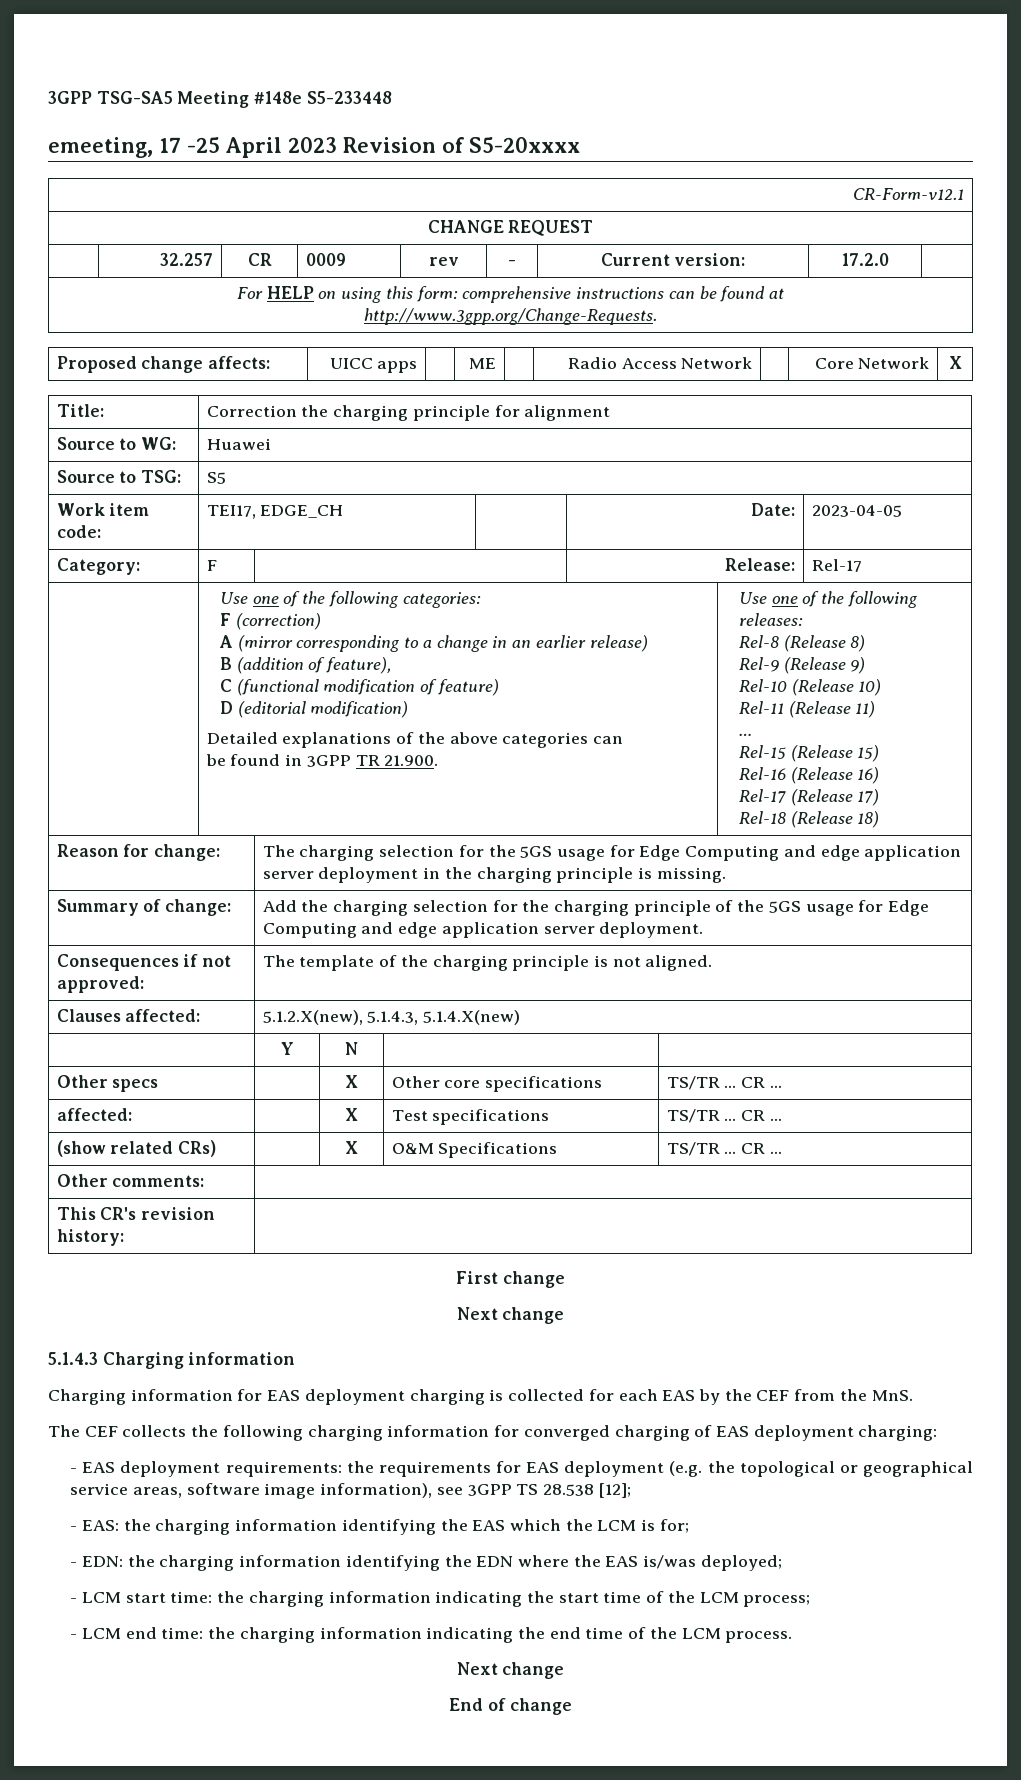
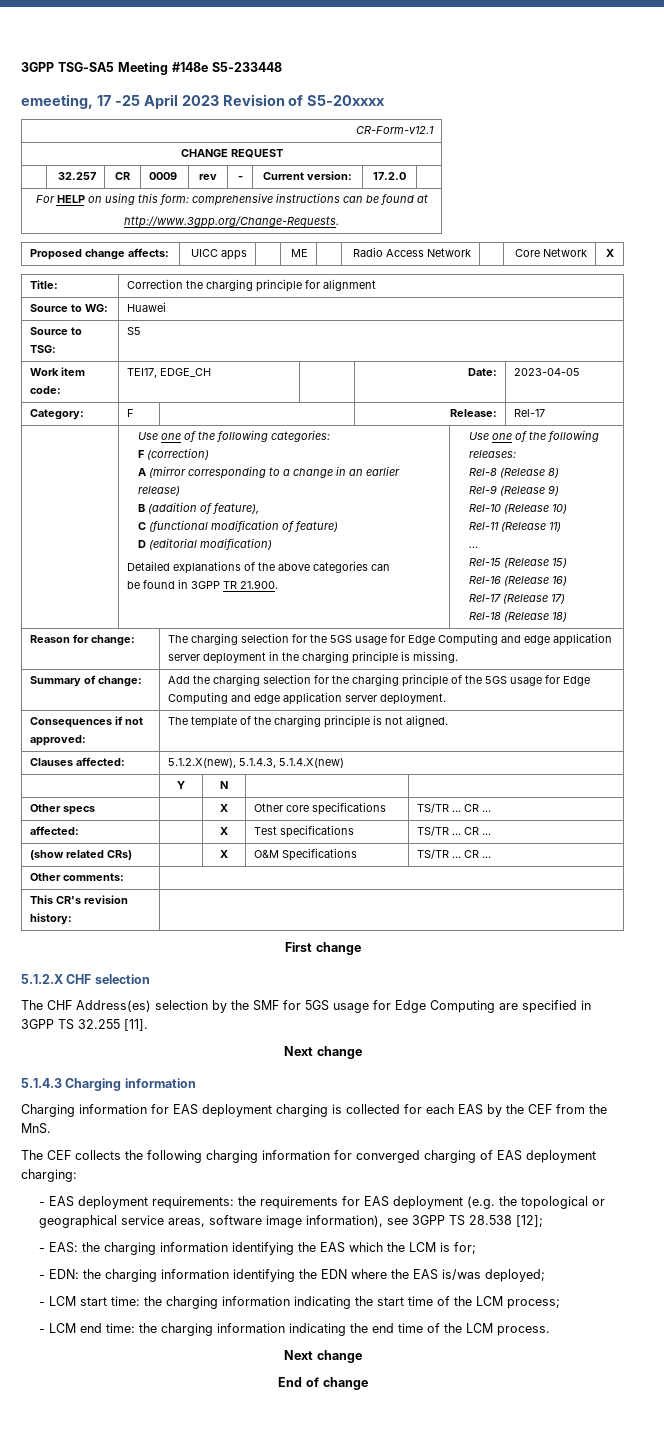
+ 5.1.2.X CHF selection
+ The CHF Address(es) selection by the SMF for 5GS usage for Edge Computing are specified in 3GPP TS 32.255 [11].

